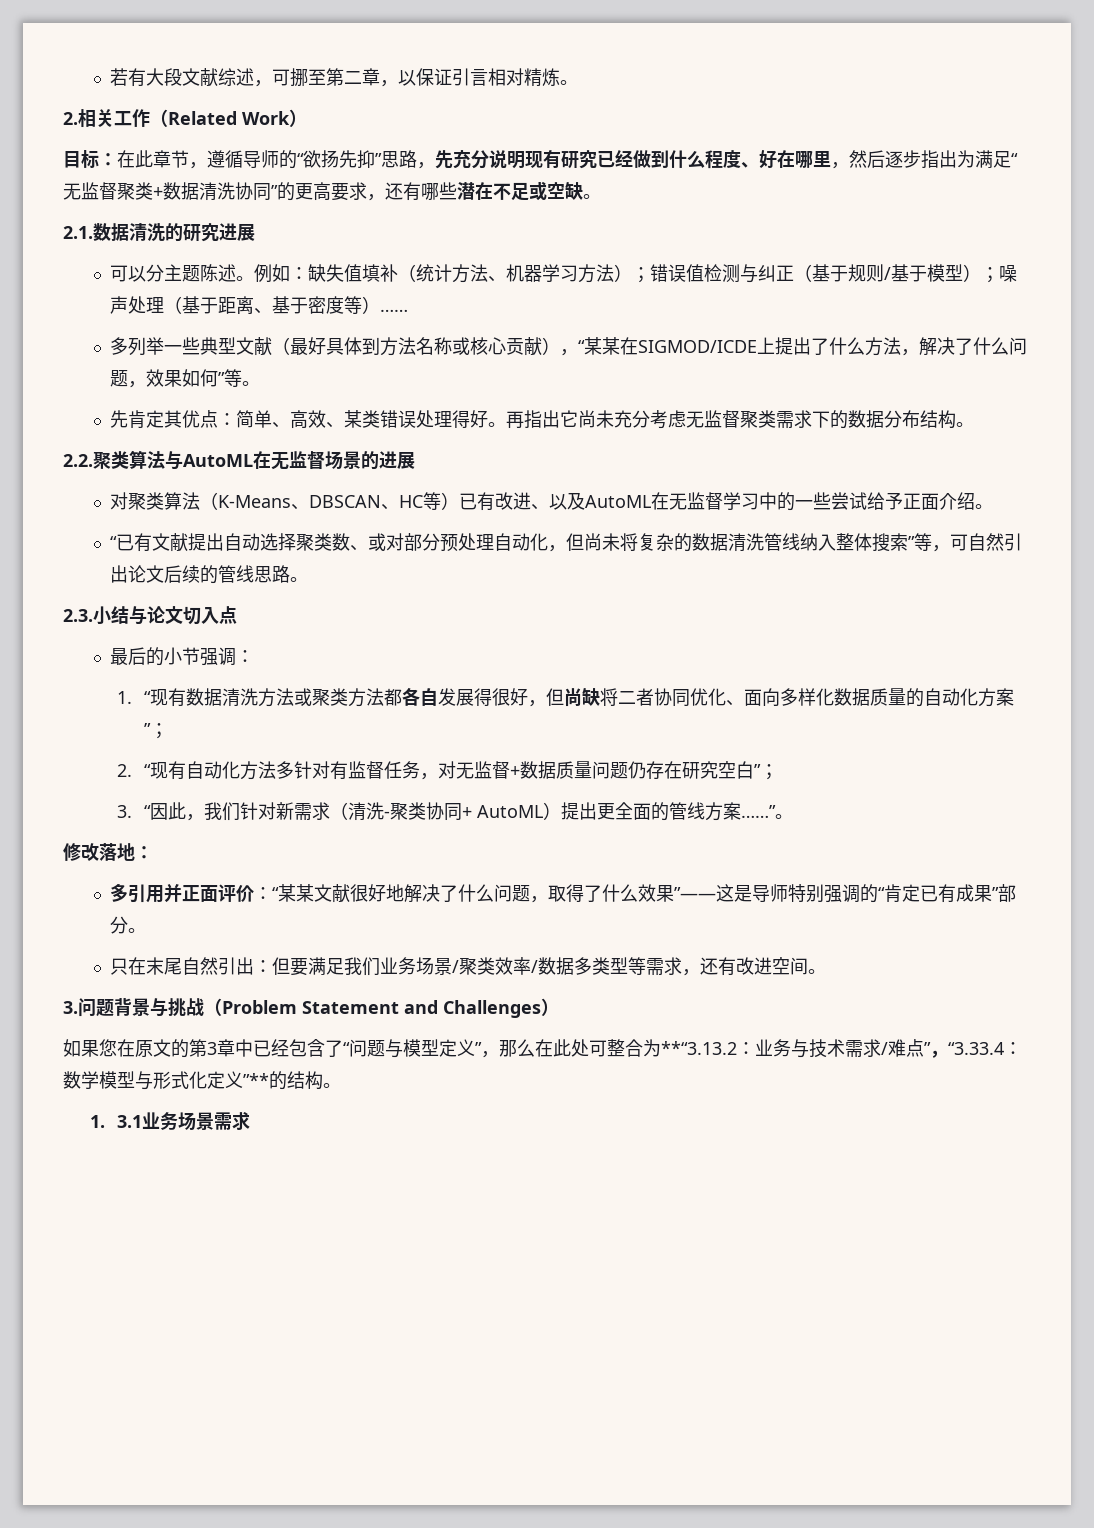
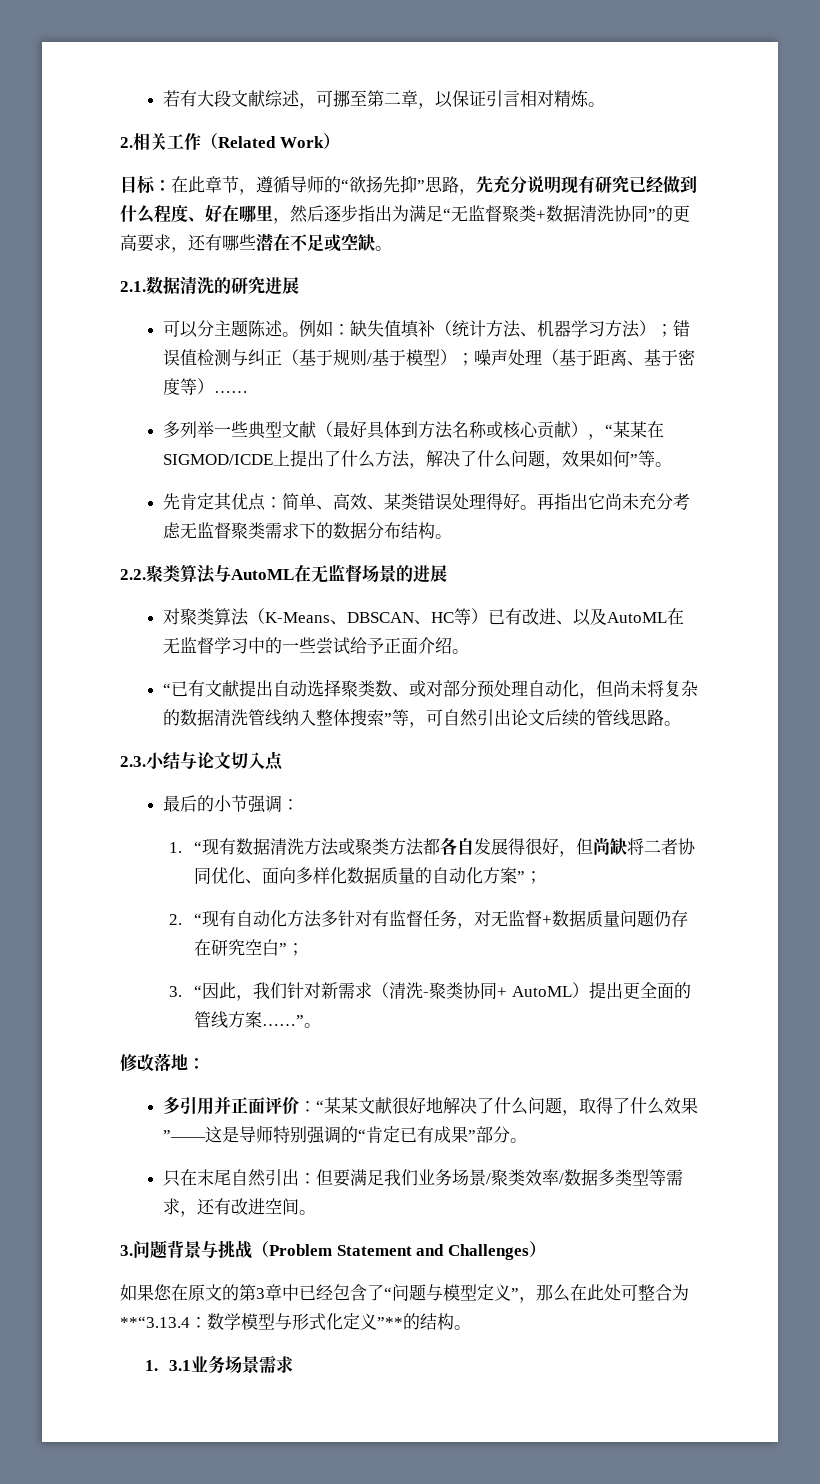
- 如果您在原文的第3章中已经包含了“问题与模型定义”，那么在此处可整合为**“3.13.2：业务与技术需求/难点”，“3.33.4：数学模型与形式化定义”**的结构。
+ 如果您在原文的第3章中已经包含了“问题与模型定义”，那么在此处可整合为**“3.13.4：数学模型与形式化定义”**的结构。

